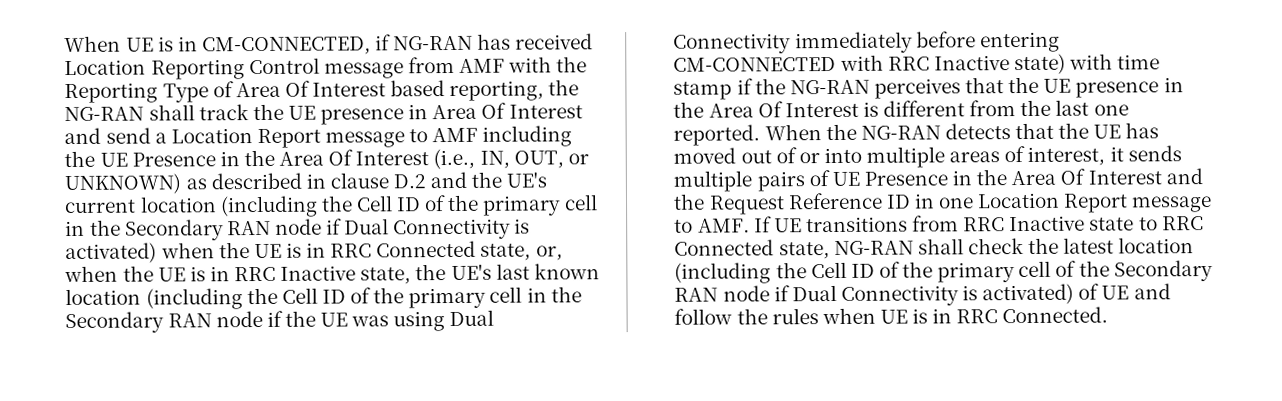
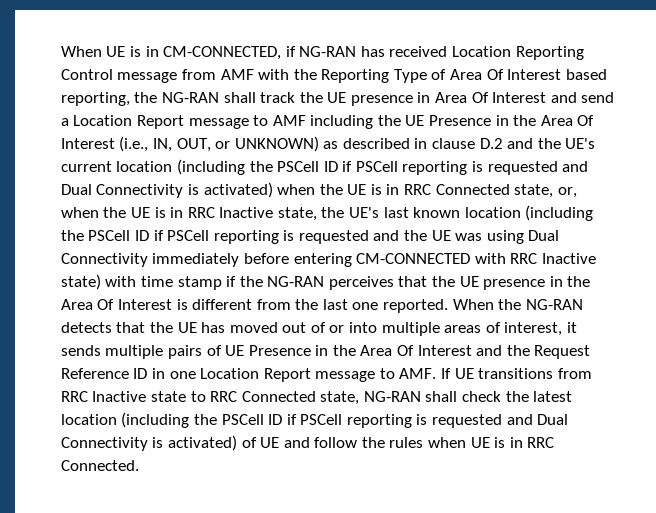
- When UE is in CM-CONNECTED, if NG-RAN has received Location Reporting Control message from AMF with the Reporting Type of Area Of Interest based reporting, the NG-RAN shall track the UE presence in Area Of Interest and send a Location Report message to AMF including the UE Presence in the Area Of Interest (i.e., IN, OUT, or UNKNOWN) as described in clause D.2 and the UE's current location (including the Cell ID of the primary cell in the Secondary RAN node if Dual Connectivity is activated) when the UE is in RRC Connected state, or, when the UE is in RRC Inactive state, the UE's last known location (including the Cell ID of the primary cell in the Secondary RAN node if the UE was using Dual Connectivity immediately before entering CM-CONNECTED with RRC Inactive state) with time stamp if the NG-RAN perceives that the UE presence in the Area Of Interest is different from the last one reported.
+ When UE is in CM-CONNECTED, if NG-RAN has received Location Reporting Control message from AMF with the Reporting Type of Area Of Interest based reporting, the NG-RAN shall track the UE presence in Area Of Interest and send a Location Report message to AMF including the UE Presence in the Area Of Interest (i.e., IN, OUT, or UNKNOWN) as described in clause D.2 and the UE's current location (including the PSCell ID if PSCell reporting is requested and Dual Connectivity is activated) when the UE is in RRC Connected state, or, when the UE is in RRC Inactive state, the UE's last known location (including the PSCell ID if PSCell reporting is requested and the UE was using Dual Connectivity immediately before entering CM-CONNECTED with RRC Inactive state) with time stamp if the NG-RAN perceives that the UE presence in the Area Of Interest is different from the last one reported.
- When the NG-RAN detects that the UE has moved out of or into multiple areas of interest, it sends multiple pairs of UE Presence in the Area Of Interest and the Request Reference ID in one Location Report message to AMF. If UE transitions from RRC Inactive state to RRC Connected state, NG-RAN shall check the latest location (including the Cell ID of the primary cell of the Secondary RAN node if Dual Connectivity is activated) of UE and follow the rules when UE is in RRC Connected.
+ When the NG-RAN detects that the UE has moved out of or into multiple areas of interest, it sends multiple pairs of UE Presence in the Area Of Interest and the Request Reference ID in one Location Report message to AMF. If UE transitions from RRC Inactive state to RRC Connected state, NG-RAN shall check the latest location (including the PSCell ID if PSCell reporting is requested and Dual Connectivity is activated) of UE and follow the rules when UE is in RRC Connected.

